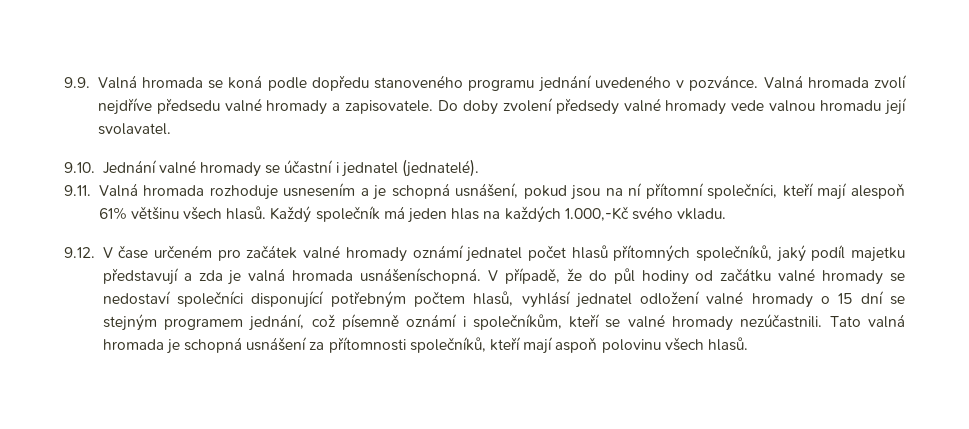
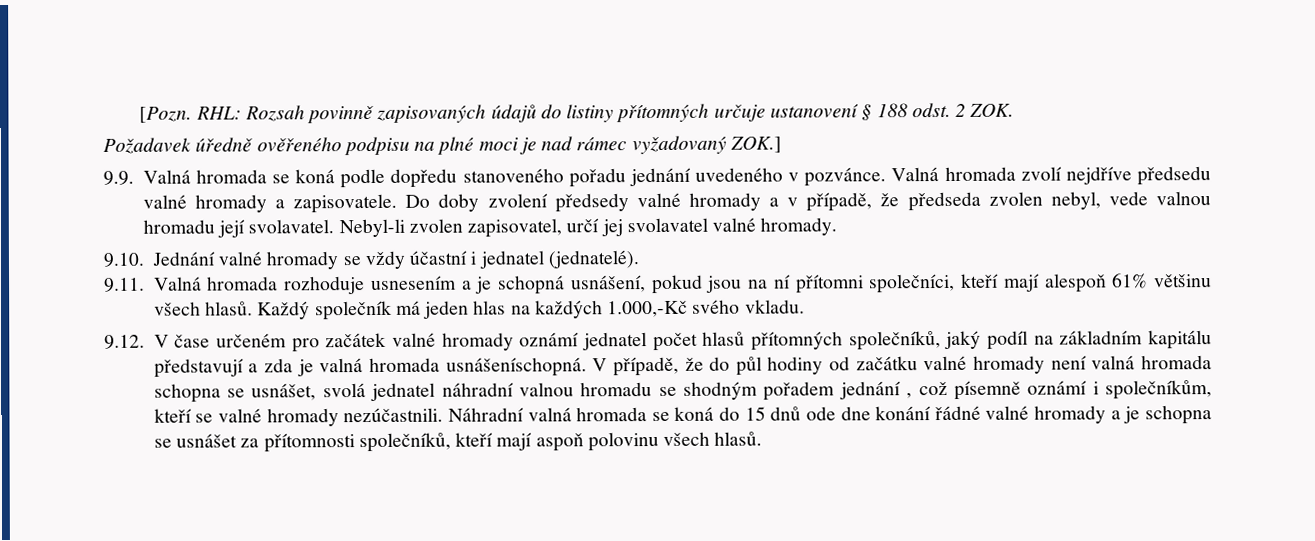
+ [Pozn. RHL: Rozsah povinně zapisovaných údajů do listiny přítomných určuje ustanovení § 188 odst. 2 ZOK.
+ Požadavek úředně ověřeného podpisu na plné moci je nad rámec vyžadovaný ZOK.]
- 9.9. Valná hromada se koná podle dopředu stanoveného programu jednání uvedeného v pozvánce.
+ 9.9. Valná hromada se koná podle dopředu stanoveného pořadu jednání uvedeného v pozvánce.
- Do doby zvolení předsedy valné hromady vede valnou hromadu její svolavatel.
+ Do doby zvolení předsedy valné hromady a v případě, že předseda zvolen nebyl, vede valnou hromadu její svolavatel. Nebyl-li zvolen zapisovatel, určí jej svolavatel valné hromady.
- 9.10. Jednání valné hromady se účastní i jednatel (jednatelé).
+ 9.10. Jednání valné hromady se vždy účastní i jednatel (jednatelé).
- 9.11. Valná hromada rozhoduje usnesením a je schopná usnášení, pokud jsou na ní přítomní společníci, kteří mají alespoň 61% většinu všech hlasů.
+ 9.11. Valná hromada rozhoduje usnesením a je schopná usnášení, pokud jsou na ní přítomni společníci, kteří mají alespoň 61% většinu všech hlasů.
- 9.12. V čase určeném pro začátek valné hromady oznámí jednatel počet hlasů přítomných společníků, jaký podíl majetku představují a zda je valná hromada usnášeníschopná.
+ 9.12. V čase určeném pro začátek valné hromady oznámí jednatel počet hlasů přítomných společníků, jaký podíl na základním kapitálu představují a zda je valná hromada usnášeníschopná.
- V případě, že do půl hodiny od začátku valné hromady se nedostaví společníci disponující potřebným počtem hlasů, vyhlásí jednatel odložení valné hromady o 15 dní se stejným programem jednání, což písemně oznámí i společníkům, kteří se valné hromady nezúčastnili.
+ V případě, že do půl hodiny od začátku valné hromady není valná hromada schopna se usnášet, svolá jednatel náhradní valnou hromadu se shodným pořadem jednání , což písemně oznámí i společníkům, kteří se valné hromady nezúčastnili.
- Tato valná hromada je schopná usnášení za přítomnosti společníků, kteří mají aspoň polovinu všech hlasů.
+ Náhradní valná hromada se koná do 15 dnů ode dne konání řádné valné hromady a je schopna se usnášet za přítomnosti společníků, kteří mají aspoň polovinu všech hlasů.

